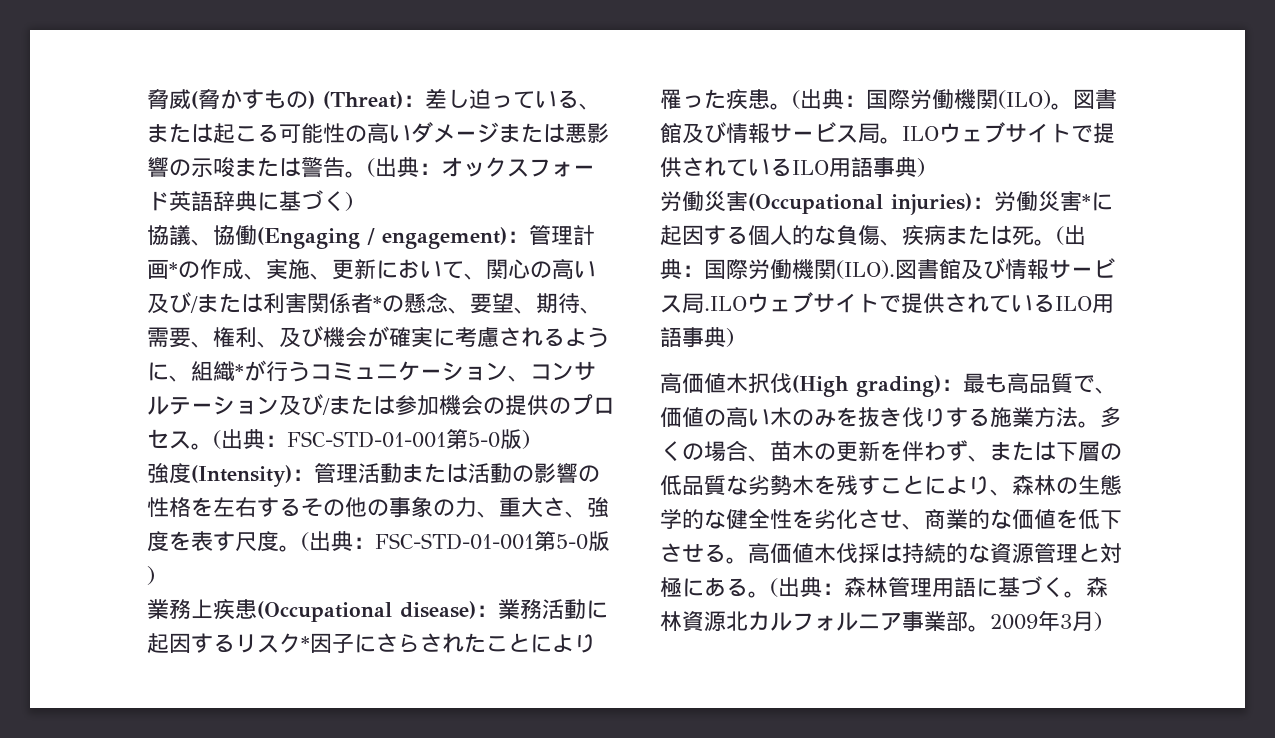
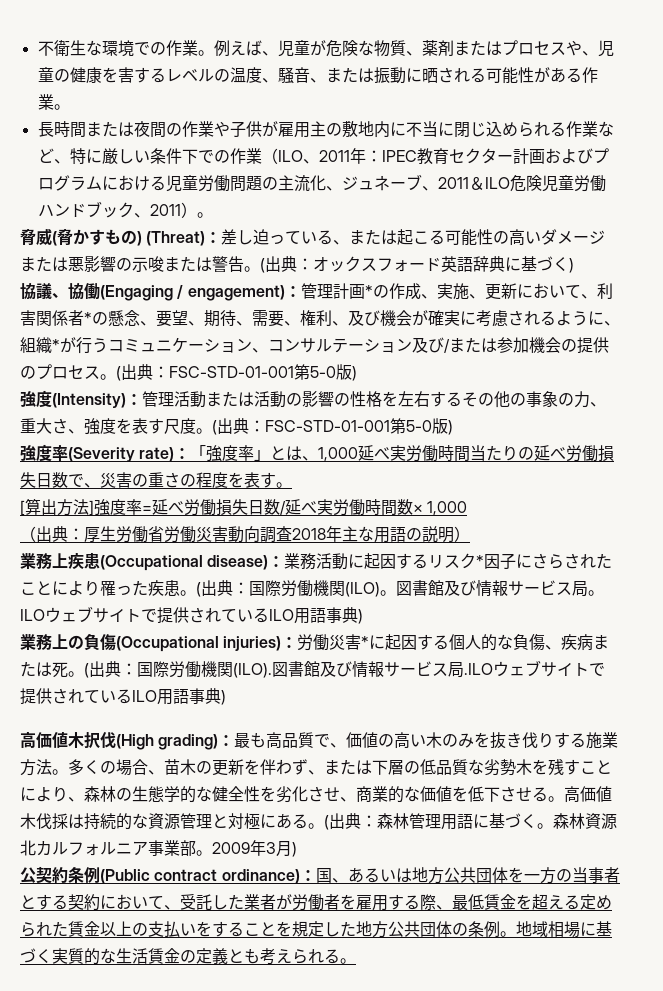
+ 不衛生な環境での作業。例えば、児童が危険な物質、薬剤またはプロセスや、児童の健康を害するレベルの温度、騒音、または振動に晒される可能性がある作業。
+ 長時間または夜間の作業や子供が雇用主の敷地内に不当に閉じ込められる作業など、特に厳しい条件下での作業（ILO、2011年：IPEC教育セクター計画およびプログラムにおける児童労働問題の主流化、ジュネーブ、2011＆ILO危険児童労働ハンドブック、2011）。
- 協議、協働(Engaging / engagement)：管理計画*の作成、実施、更新において、関心の高い及び/または利害関係者*の懸念、要望、期待、需要、権利、及び機会が確実に考慮されるように、組織*が行うコミュニケーション、コンサルテーション及び/または参加機会の提供のプロセス。
+ 協議、協働(Engaging / engagement)：管理計画*の作成、実施、更新において、利害関係者*の懸念、要望、期待、需要、権利、及び機会が確実に考慮されるように、組織*が行うコミュニケーション、コンサルテーション及び/または参加機会の提供のプロセス。
+ 強度率(Severity rate)：「強度率」とは、1,000延べ実労働時間当たりの延べ労働損失日数で、災害の重さの程度を表す。
+ [算出方法]強度率=延べ労働損失日数/延べ実労働時間数× 1,000
+ （出典：厚生労働省労働災害動向調査2018年主な用語の説明）
- 労働災害(Occupational injuries)：労働災害*に起因する個人的な負傷、疾病または死。
+ 業務上の負傷(Occupational injuries)：労働災害*に起因する個人的な負傷、疾病または死。
+ 公契約条例(Public contract ordinance)：国、あるいは地方公共団体を一方の当事者とする契約において、受託した業者が労働者を雇用する際、最低賃金を超える定められた賃金以上の支払いをすることを規定した地方公共団体の条例。地域相場に基づく実質的な生活賃金の定義とも考えられる。

